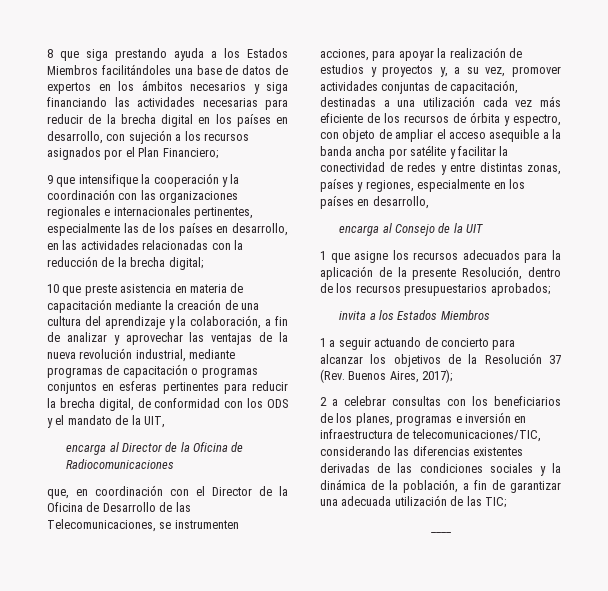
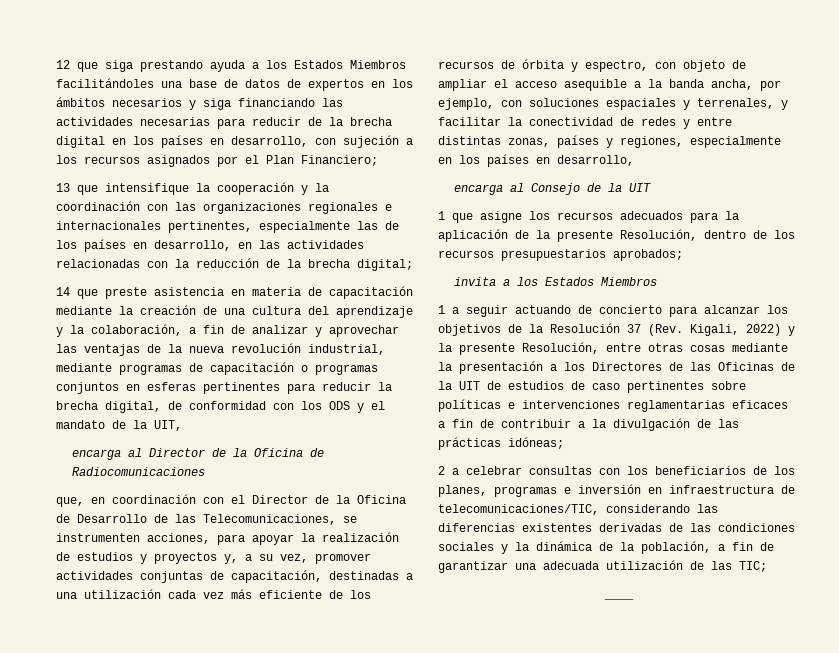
- 8 que siga prestando ayuda a los Estados Miembros facilitándoles una base de datos de expertos en los ámbitos necesarios y siga financiando las actividades necesarias para reducir de la brecha digital en los países en desarrollo, con sujeción a los recursos asignados por el Plan Financiero;
+ 12 que siga prestando ayuda a los Estados Miembros facilitándoles una base de datos de expertos en los ámbitos necesarios y siga financiando las actividades necesarias para reducir de la brecha digital en los países en desarrollo, con sujeción a los recursos asignados por el Plan Financiero;
- 9 que intensifique la cooperación y la coordinación con las organizaciones regionales e internacionales pertinentes, especialmente las de los países en desarrollo, en las actividades relacionadas con la reducción de la brecha digital;
+ 13 que intensifique la cooperación y la coordinación con las organizaciones regionales e internacionales pertinentes, especialmente las de los países en desarrollo, en las actividades relacionadas con la reducción de la brecha digital;
- 10 que preste asistencia en materia de capacitación mediante la creación de una cultura del aprendizaje y la colaboración, a fin de analizar y aprovechar las ventajas de la nueva revolución industrial, mediante programas de capacitación o programas conjuntos en esferas pertinentes para reducir la brecha digital, de conformidad con los ODS y el mandato de la UIT,
+ 14 que preste asistencia en materia de capacitación mediante la creación de una cultura del aprendizaje y la colaboración, a fin de analizar y aprovechar las ventajas de la nueva revolución industrial, mediante programas de capacitación o programas conjuntos en esferas pertinentes para reducir la brecha digital, de conformidad con los ODS y el mandato de la UIT,
- que, en coordinación con el Director de la Oficina de Desarrollo de las Telecomunicaciones, se instrumenten acciones, para apoyar la realización de estudios y proyectos y, a su vez, promover actividades conjuntas de capacitación, destinadas a una utilización cada vez más eficiente de los recursos de órbita y espectro, con objeto de ampliar el acceso asequible a la banda ancha por satélite y facilitar la conectividad de redes y entre distintas zonas, países y regiones, especialmente en los países en desarrollo,
+ que, en coordinación con el Director de la Oficina de Desarrollo de las Telecomunicaciones, se instrumenten acciones, para apoyar la realización de estudios y proyectos y, a su vez, promover actividades conjuntas de capacitación, destinadas a una utilización cada vez más eficiente de los recursos de órbita y espectro, con objeto de ampliar el acceso asequible a la banda ancha, por ejemplo, con soluciones espaciales y terrenales, y facilitar la conectividad de redes y entre distintas zonas, países y regiones, especialmente en los países en desarrollo,
- 1 a seguir actuando de concierto para alcanzar los objetivos de la Resolución 37 (Rev. Buenos Aires, 2017);
+ 1 a seguir actuando de concierto para alcanzar los objetivos de la Resolución 37 (Rev. Kigali, 2022) y la presente Resolución, entre otras cosas mediante la presentación a los Directores de las Oficinas de la UIT de estudios de caso pertinentes sobre políticas e intervenciones reglamentarias eficaces a fin de contribuir a la divulgación de las prácticas idóneas;

